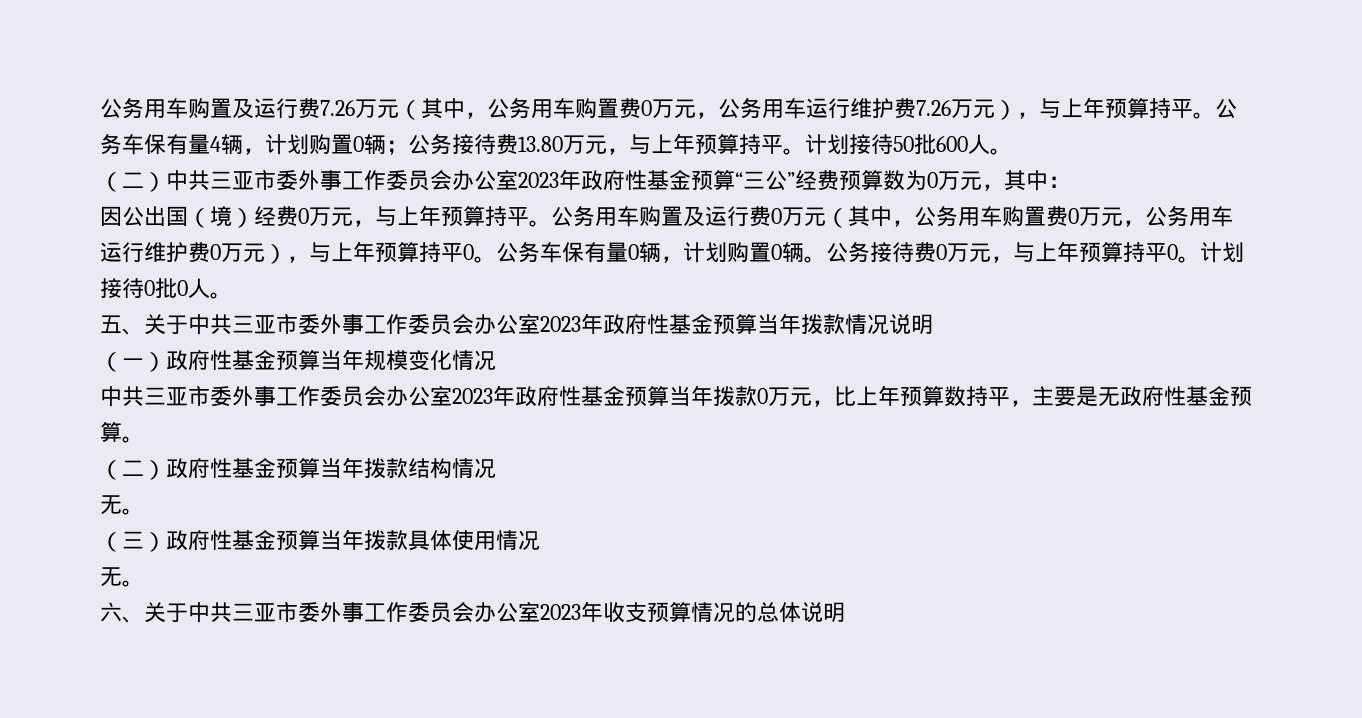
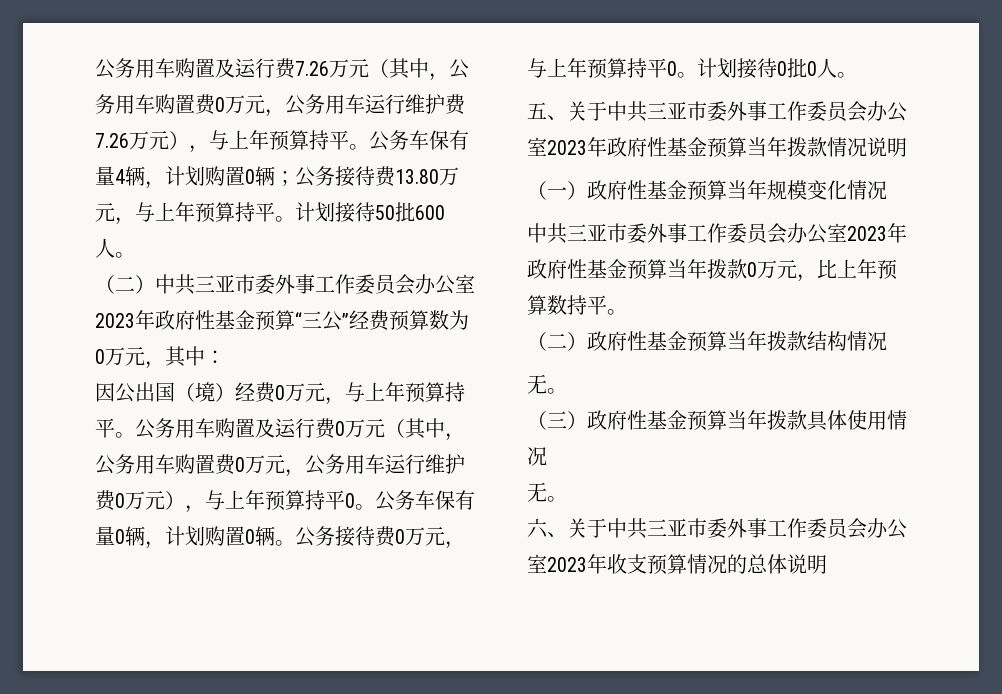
- 中共三亚市委外事工作委员会办公室2023年政府性基金预算当年拨款0万元，比上年预算数持平，主要是无政府性基金预算。
+ 中共三亚市委外事工作委员会办公室2023年政府性基金预算当年拨款0万元，比上年预算数持平。

